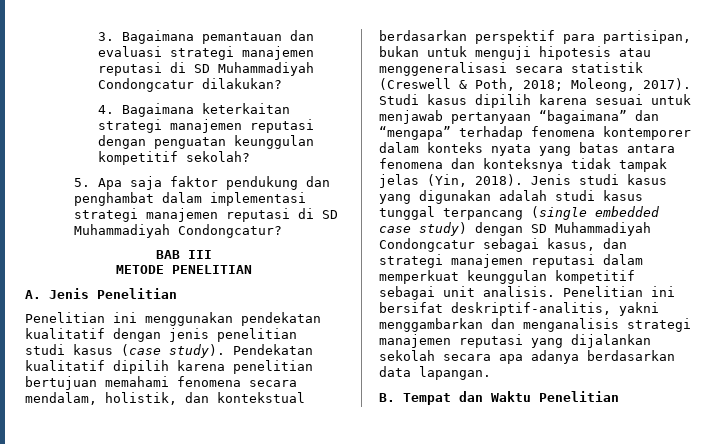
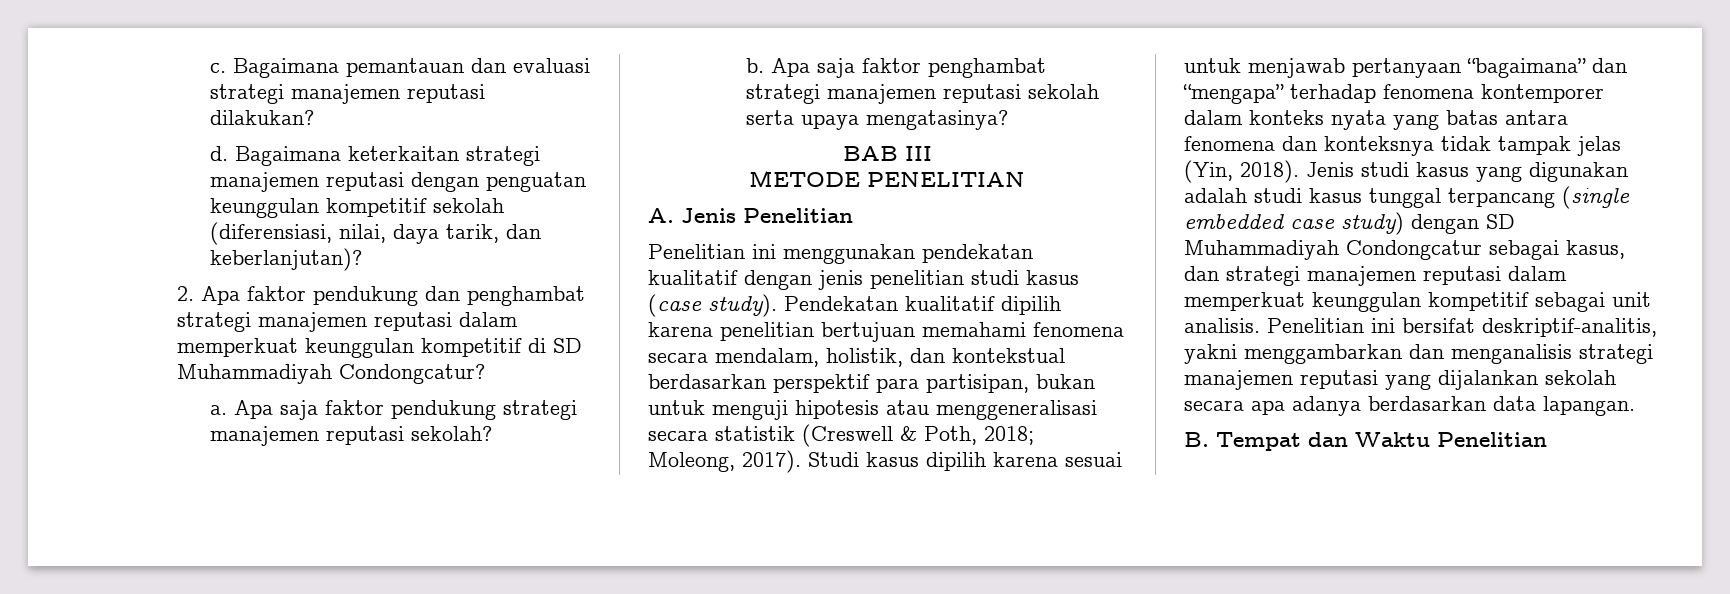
- 3. Bagaimana pemantauan dan evaluasi strategi manajemen reputasi di SD Muhammadiyah Condongcatur dilakukan?
+ c. Bagaimana pemantauan dan evaluasi strategi manajemen reputasi dilakukan?
- 4. Bagaimana keterkaitan strategi manajemen reputasi dengan penguatan keunggulan kompetitif sekolah?
- 5. Apa saja faktor pendukung dan penghambat dalam implementasi strategi manajemen reputasi di SD Muhammadiyah Condongcatur?
+ d. Bagaimana keterkaitan strategi manajemen reputasi dengan penguatan keunggulan kompetitif sekolah (diferensiasi, nilai, daya tarik, dan keberlanjutan)?
+ 2. Apa faktor pendukung dan penghambat strategi manajemen reputasi dalam memperkuat keunggulan kompetitif di SD Muhammadiyah Condongcatur?
+ a. Apa saja faktor pendukung strategi manajemen reputasi sekolah?
+ b. Apa saja faktor penghambat strategi manajemen reputasi sekolah serta upaya mengatasinya?

